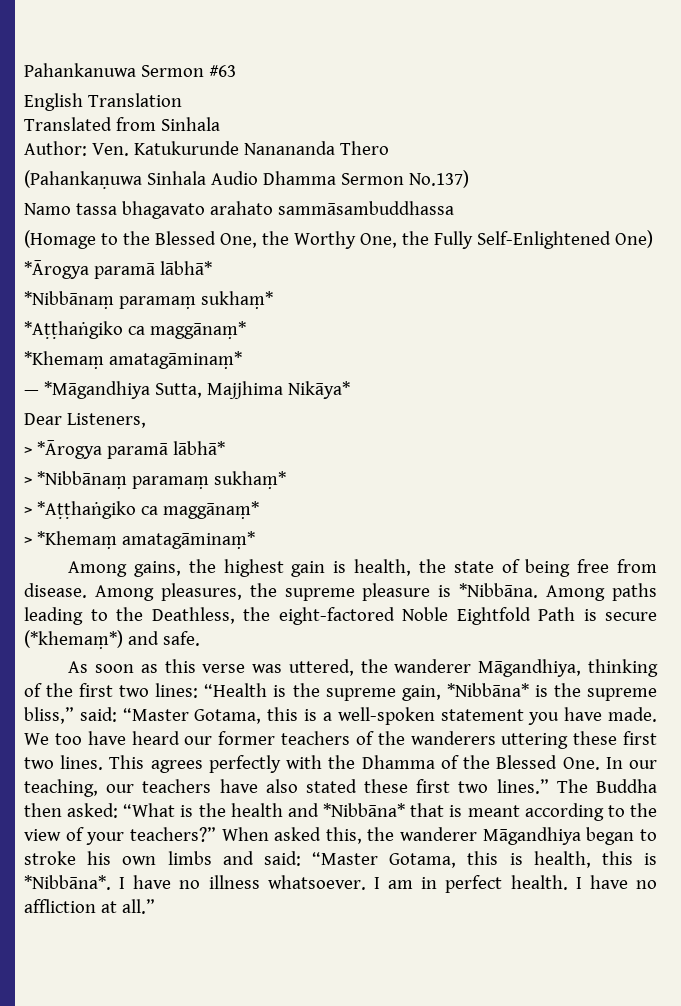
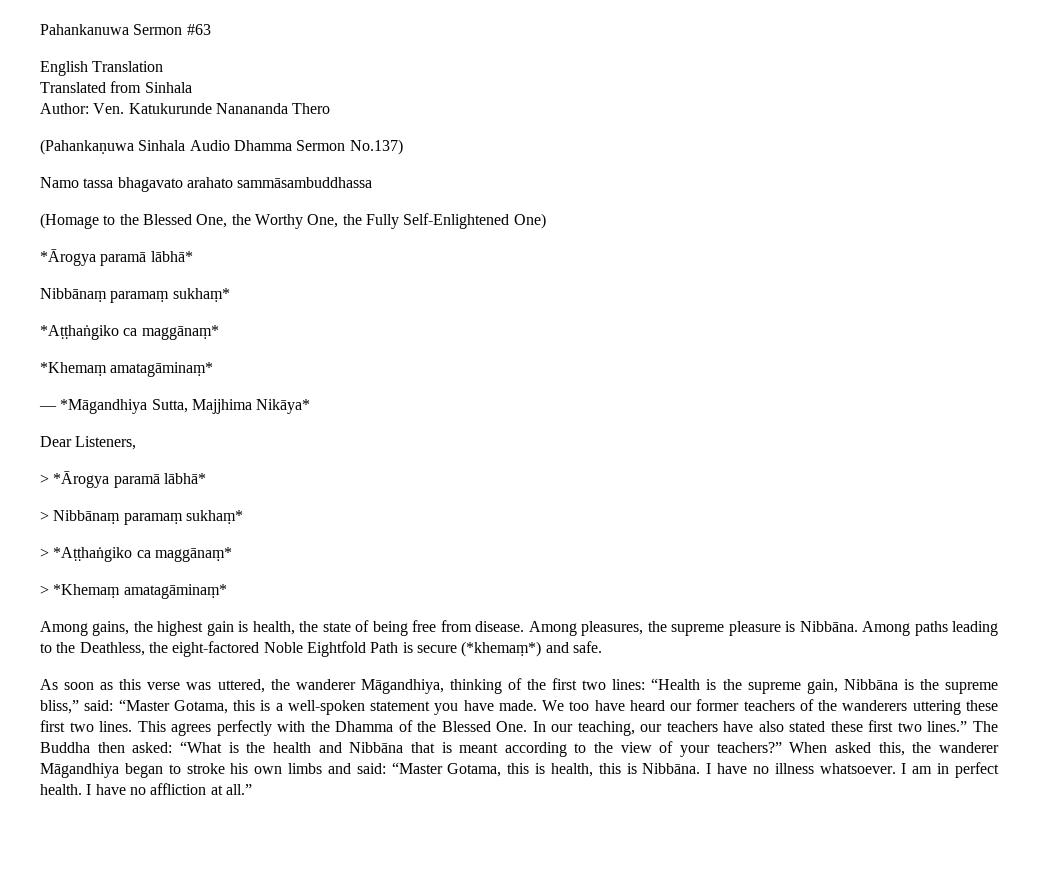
  (Homage to the Blessed One, the Worthy One, the Fully Self-Enlightened One)
  *Ārogya paramā lābhā*
- *Nibbānaṃ paramaṃ sukhaṃ*
+ Nibbānaṃ paramaṃ sukhaṃ*
- > *Nibbānaṃ paramaṃ sukhaṃ*
+ > Nibbānaṃ paramaṃ sukhaṃ*
- Among pleasures, the supreme pleasure is *Nibbāna.
+ Among pleasures, the supreme pleasure is Nibbāna.
- As soon as this verse was uttered, the wanderer Māgandhiya, thinking of the first two lines: “Health is the supreme gain, *Nibbāna* is the supreme bliss,” said: “Master Gotama, this is a well-spoken statement you have made.
+ As soon as this verse was uttered, the wanderer Māgandhiya, thinking of the first two lines: “Health is the supreme gain, Nibbāna is the supreme bliss,” said: “Master Gotama, this is a well-spoken statement you have made.
- The Buddha then asked: “What is the health and *Nibbāna* that is meant according to the view of your teachers?”
+ The Buddha then asked: “What is the health and Nibbāna that is meant according to the view of your teachers?”
- When asked this, the wanderer Māgandhiya began to stroke his own limbs and said: “Master Gotama, this is health, this is *Nibbāna*.
+ When asked this, the wanderer Māgandhiya began to stroke his own limbs and said: “Master Gotama, this is health, this is Nibbāna.

